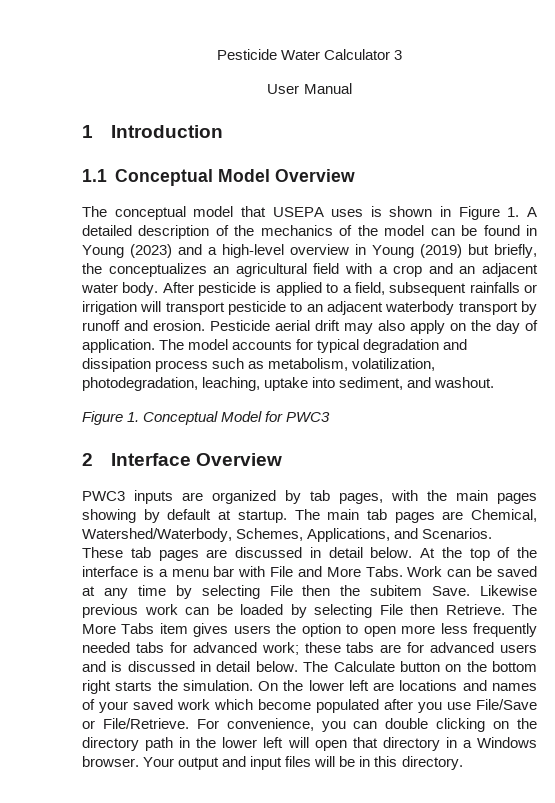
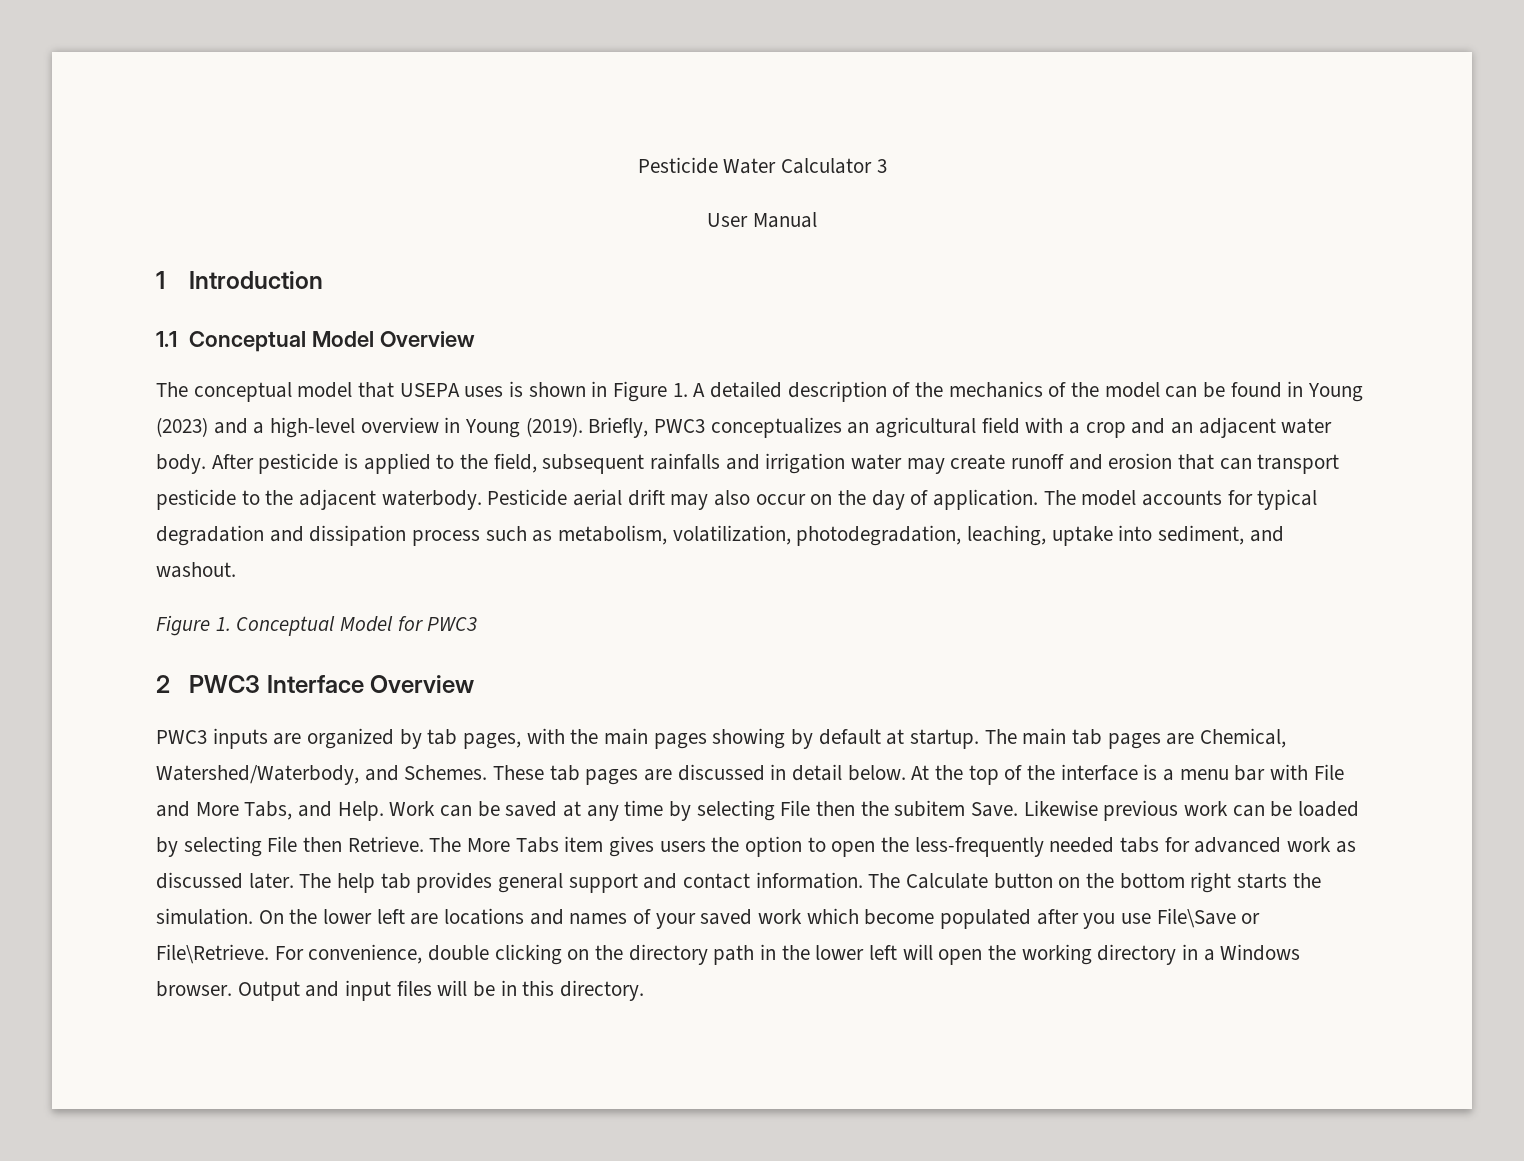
- The conceptual model that USEPA uses is shown in Figure 1. A detailed description of the mechanics of the model can be found in Young (2023) and a high-level overview in Young (2019) but briefly, the conceptualizes an agricultural field with a crop and an adjacent water body.
+ The conceptual model that USEPA uses is shown in Figure 1. A detailed description of the mechanics of the model can be found in Young (2023) and a high-level overview in Young (2019). Briefly, PWC3 conceptualizes an agricultural field with a crop and an adjacent water body.
- After pesticide is applied to a field, subsequent rainfalls or irrigation will transport pesticide to an adjacent waterbody transport by runoff and erosion.
+ After pesticide is applied to the field, subsequent rainfalls and irrigation water may create runoff and erosion that can transport pesticide to the adjacent waterbody.
- Pesticide aerial drift may also apply on the day of application.
+ Pesticide aerial drift may also occur on the day of application.
- 2 Interface Overview
+ 2 PWC3 Interface Overview
- The main tab pages are Chemical, Watershed/Waterbody, Schemes, Applications, and Scenarios.
+ The main tab pages are Chemical, Watershed/Waterbody, and Schemes.
- At the top of the interface is a menu bar with File and More Tabs.
+ At the top of the interface is a menu bar with File and More Tabs, and Help.
- The More Tabs item gives users the option to open more less frequently needed tabs for advanced work; these tabs are for advanced users and is discussed in detail below.
+ The More Tabs item gives users the option to open the less-frequently needed tabs for advanced work as discussed later. The help tab provides general support and contact information.
- On the lower left are locations and names of your saved work which become populated after you use File/Save or File/Retrieve. For convenience, you can double clicking on the directory path in the lower left will open that directory in a Windows browser.
+ On the lower left are locations and names of your saved work which become populated after you use File\Save or File\Retrieve. For convenience, double clicking on the directory path in the lower left will open the working directory in a Windows browser.
- Your output and input files will be in this directory.
+ Output and input files will be in this directory.

